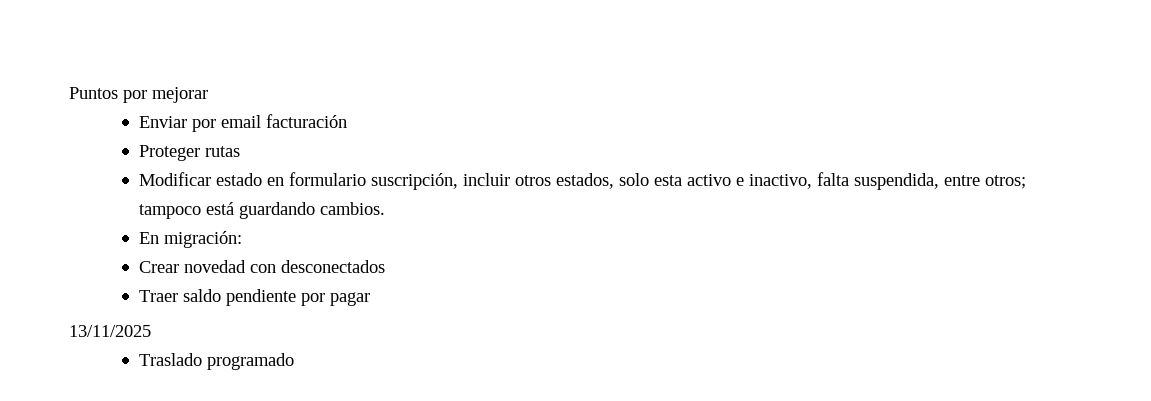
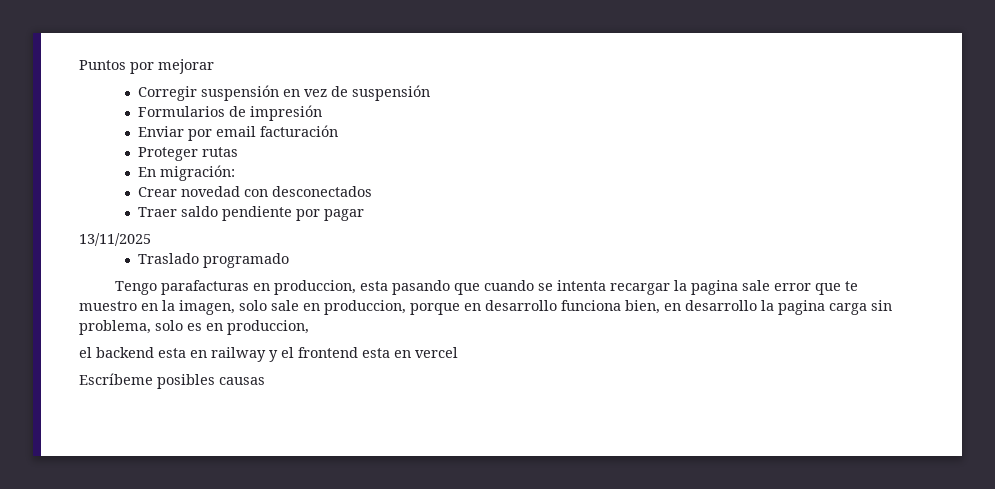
+ Corregir suspensión en vez de suspensión
+ Formularios de impresión
- Modificar estado en formulario suscripción, incluir otros estados, solo esta activo e inactivo, falta suspendida, entre otros; tampoco está guardando cambios.
+ Tengo parafacturas en produccion, esta pasando que cuando se intenta recargar la pagina sale error que te muestro en la imagen, solo sale en produccion, porque en desarrollo funciona bien, en desarrollo la pagina carga sin problema, solo es en produccion,
+ el backend esta en railway y el frontend esta en vercel
+ Escríbeme posibles causas

